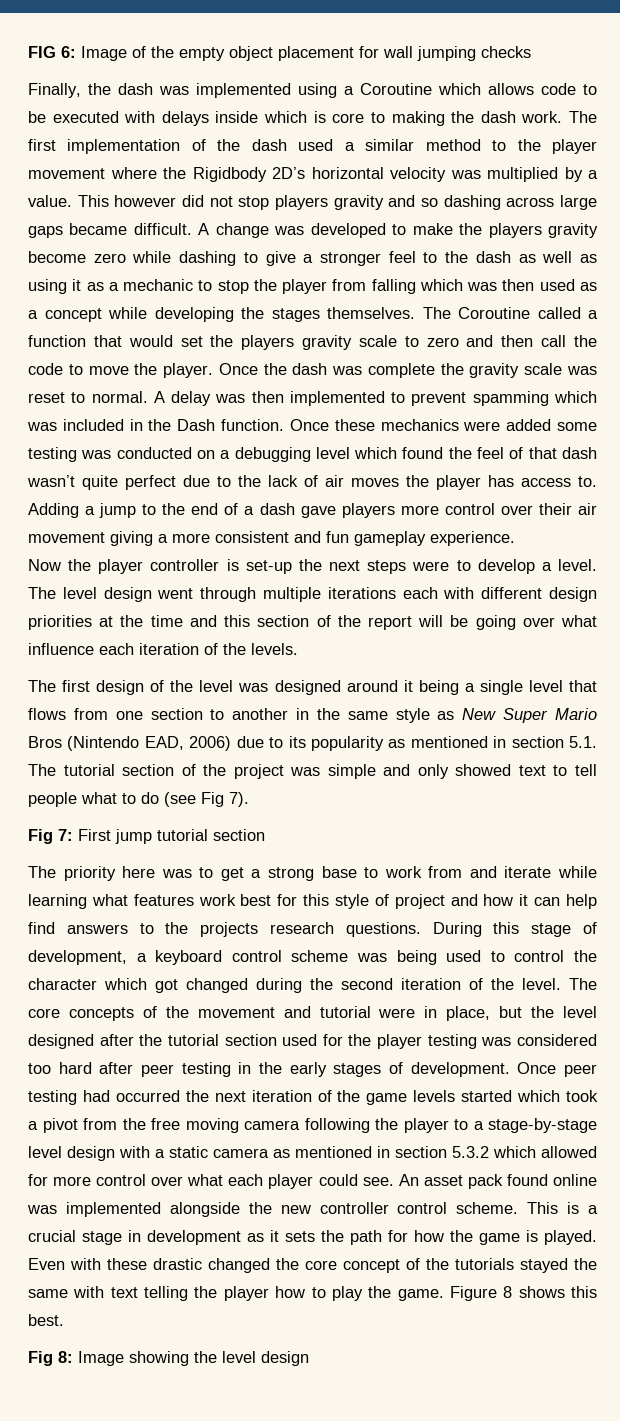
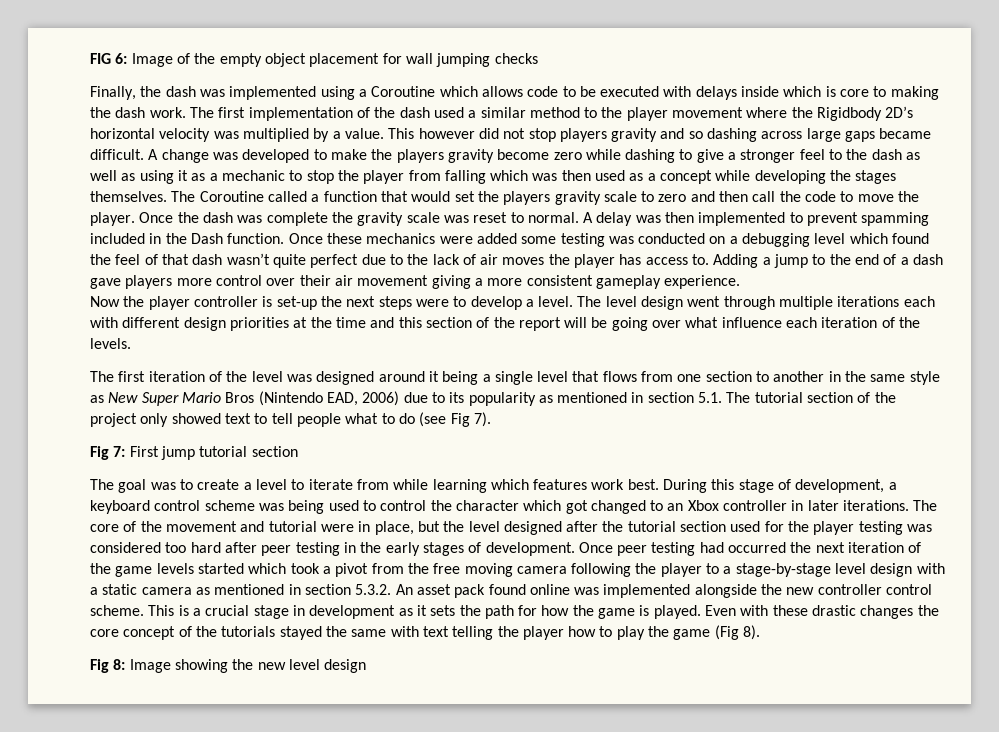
- A delay was then implemented to prevent spamming which was included in the Dash function.
+ A delay was then implemented to prevent spamming included in the Dash function.
- Adding a jump to the end of a dash gave players more control over their air movement giving a more consistent and fun gameplay experience.
+ Adding a jump to the end of a dash gave players more control over their air movement giving a more consistent gameplay experience.
- The first design of the level was designed around it being a single level that flows from one section to another in the same style as New Super Mario Bros (Nintendo EAD, 2006) due to its popularity as mentioned in section 5.1. The tutorial section of the project was simple and only showed text to tell people what to do (see Fig 7).
+ The first iteration of the level was designed around it being a single level that flows from one section to another in the same style as New Super Mario Bros (Nintendo EAD, 2006) due to its popularity as mentioned in section 5.1. The tutorial section of the project only showed text to tell people what to do (see Fig 7).
- The priority here was to get a strong base to work from and iterate while learning what features work best for this style of project and how it can help find answers to the projects research questions.
+ The goal was to create a level to iterate from while learning which features work best.
- During this stage of development, a keyboard control scheme was being used to control the character which got changed during the second iteration of the level.
+ During this stage of development, a keyboard control scheme was being used to control the character which got changed to an Xbox controller in later iterations.
- The core concepts of the movement and tutorial were in place, but the level designed after the tutorial section used for the player testing was considered too hard after peer testing in the early stages of development.
+ The core of the movement and tutorial were in place, but the level designed after the tutorial section used for the player testing was considered too hard after peer testing in the early stages of development.
- Once peer testing had occurred the next iteration of the game levels started which took a pivot from the free moving camera following the player to a stage-by-stage level design with a static camera as mentioned in section 5.3.2 which allowed for more control over what each player could see. An asset pack found online was implemented alongside the new controller control scheme.
+ Once peer testing had occurred the next iteration of the game levels started which took a pivot from the free moving camera following the player to a stage-by-stage level design with a static camera as mentioned in section 5.3.2. An asset pack found online was implemented alongside the new controller control scheme.
- Even with these drastic changed the core concept of the tutorials stayed the same with text telling the player how to play the game. Figure 8 shows this best.
+ Even with these drastic changes the core concept of the tutorials stayed the same with text telling the player how to play the game (Fig 8).
- Fig 8: Image showing the level design
+ Fig 8: Image showing the new level design

